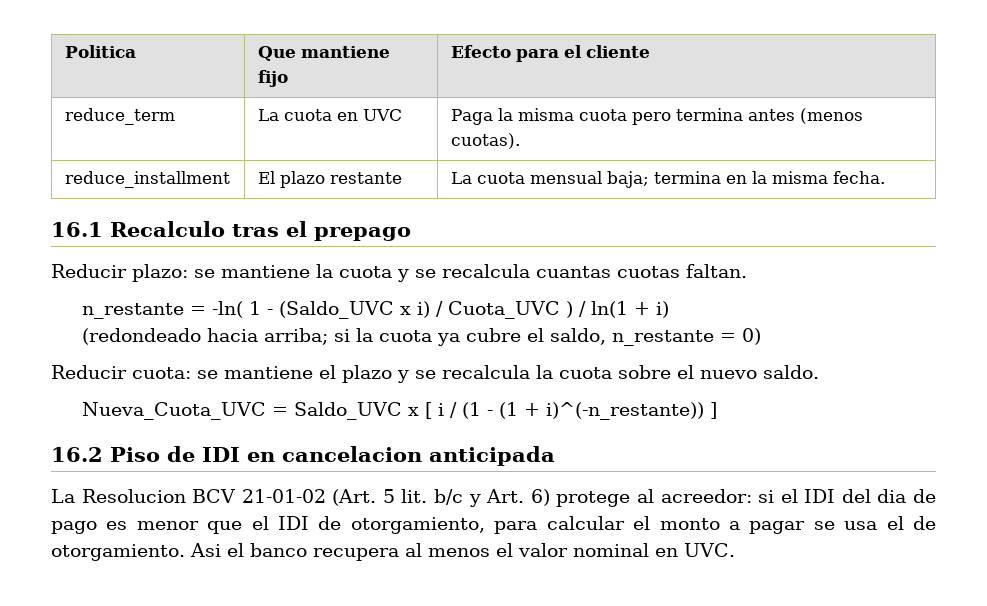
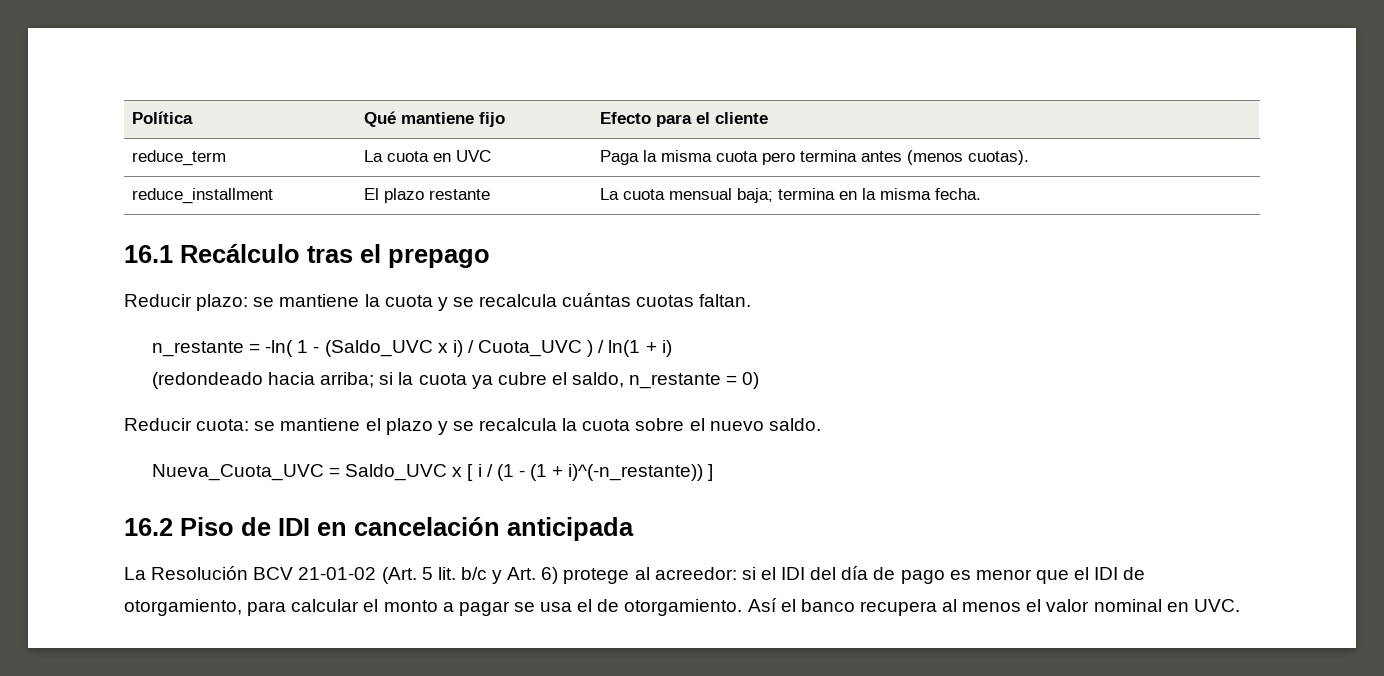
- Politica | Que mantiene fijo | Efecto para el cliente
+ Política | Qué mantiene fijo | Efecto para el cliente
- 16.1 Recalculo tras el prepago
+ 16.1 Recálculo tras el prepago
- Reducir plazo: se mantiene la cuota y se recalcula cuantas cuotas faltan.
+ Reducir plazo: se mantiene la cuota y se recalcula cuántas cuotas faltan.
- 16.2 Piso de IDI en cancelacion anticipada
+ 16.2 Piso de IDI en cancelación anticipada
- La Resolucion BCV 21-01-02 (Art. 5 lit. b/c y Art. 6) protege al acreedor: si el IDI del dia de pago es menor que el IDI de otorgamiento, para calcular el monto a pagar se usa el de otorgamiento.
+ La Resolución BCV 21-01-02 (Art. 5 lit. b/c y Art. 6) protege al acreedor: si el IDI del día de pago es menor que el IDI de otorgamiento, para calcular el monto a pagar se usa el de otorgamiento.
- Asi el banco recupera al menos el valor nominal en UVC.
+ Así el banco recupera al menos el valor nominal en UVC.

